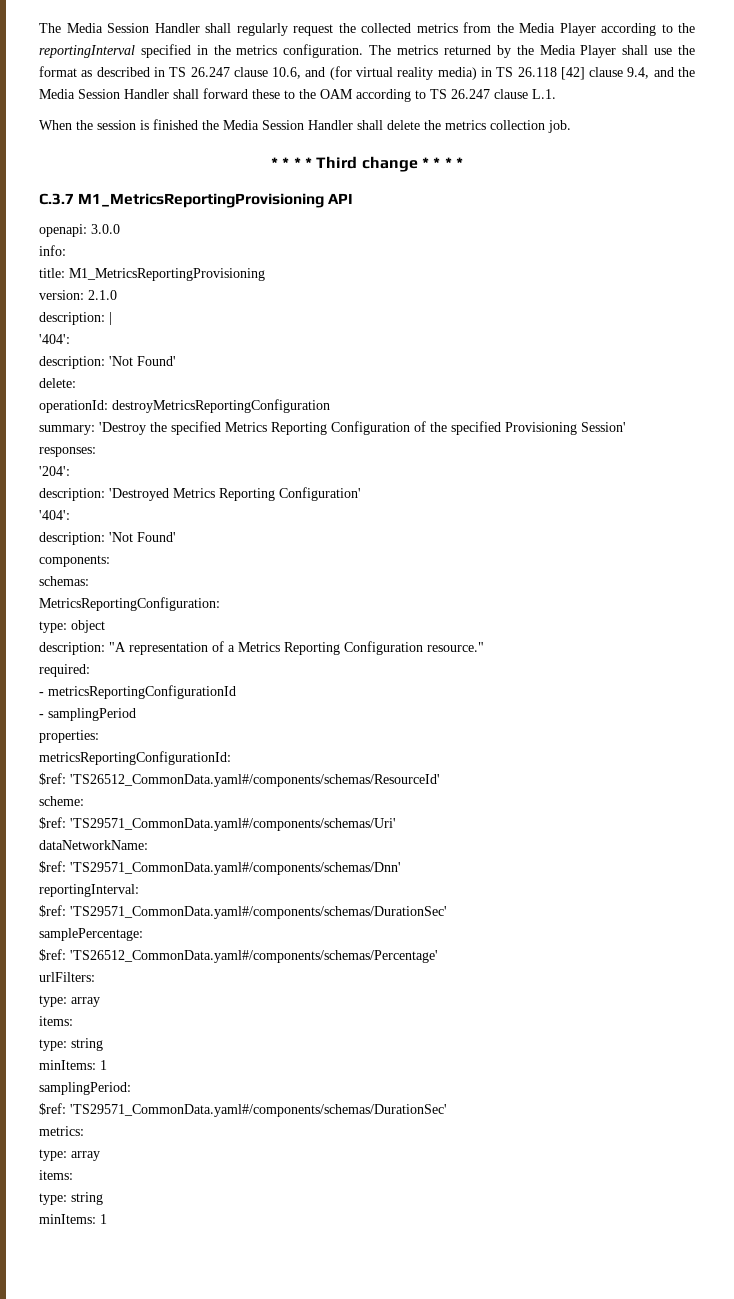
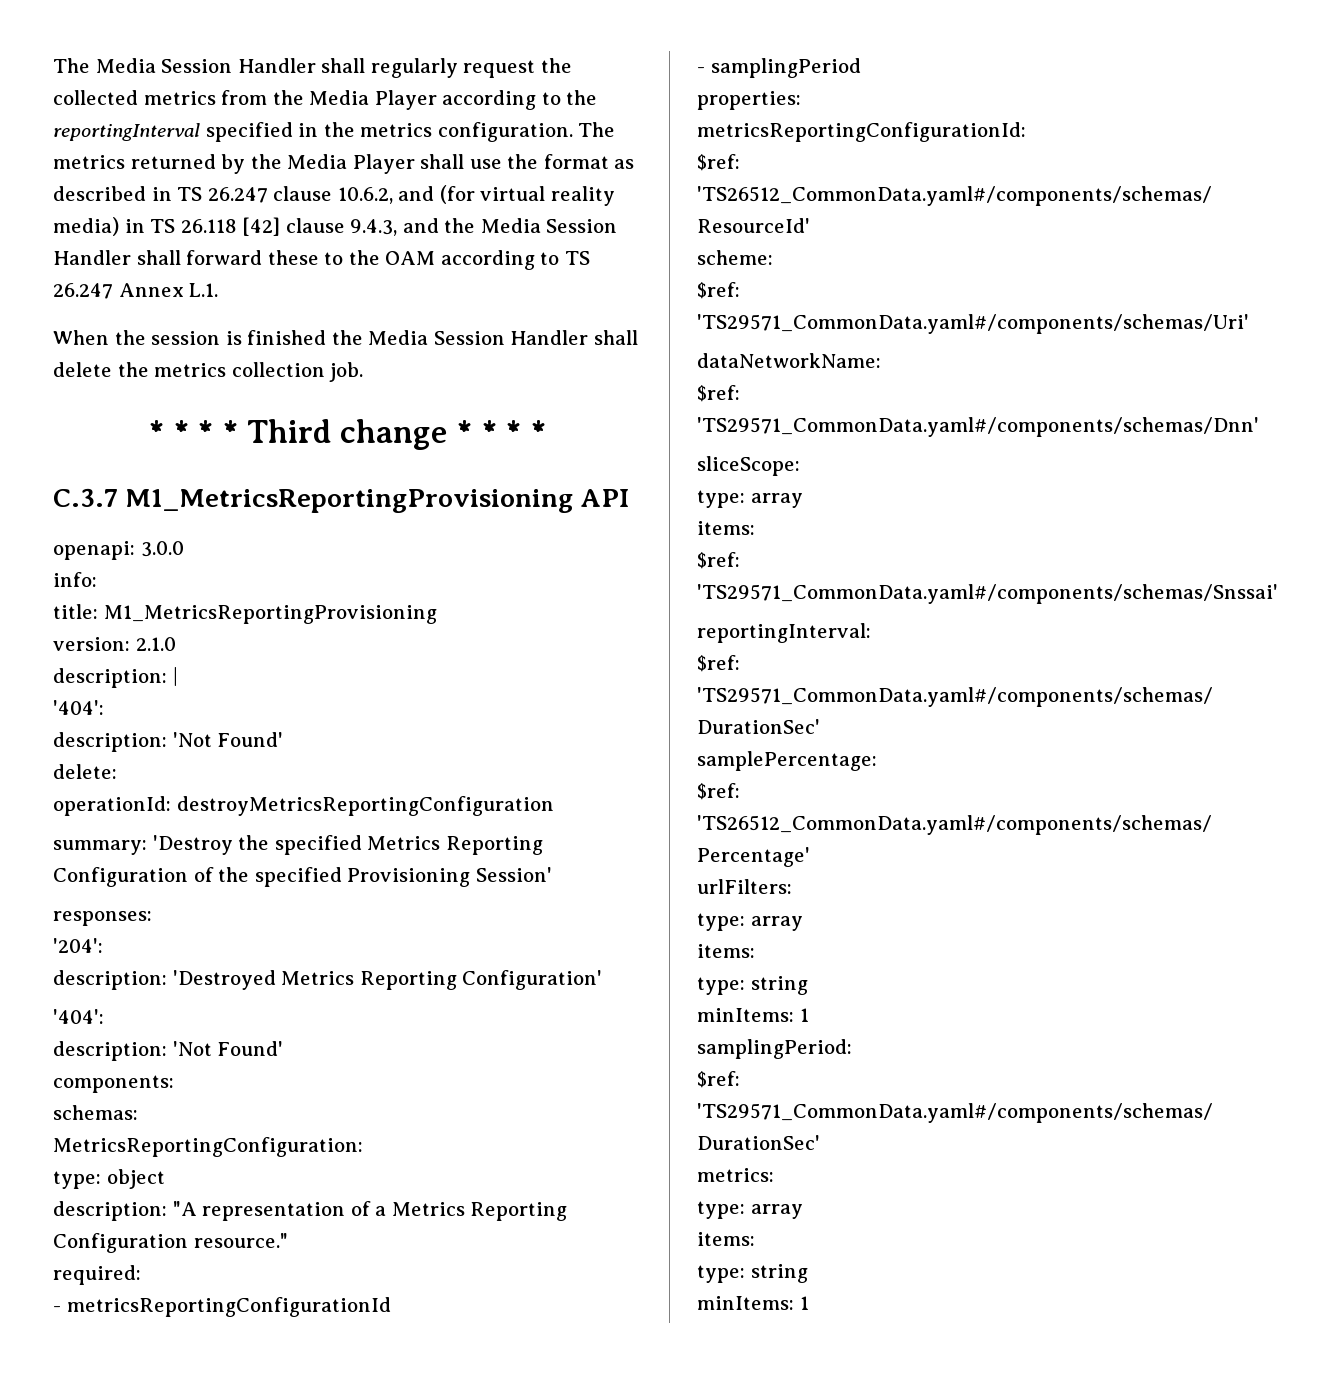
- The metrics returned by the Media Player shall use the format as described in TS 26.247 clause 10.6, and (for virtual reality media) in TS 26.118 [42] clause 9.4, and the Media Session Handler shall forward these to the OAM according to TS 26.247 clause L.1.
+ The metrics returned by the Media Player shall use the format as described in TS 26.247 clause 10.6.2, and (for virtual reality media) in TS 26.118 [42] clause 9.4.3, and the Media Session Handler shall forward these to the OAM according to TS 26.247 Annex L.1.
+ sliceScope:
+ type: array
+ items:
+ $ref: 'TS29571_CommonData.yaml#/components/schemas/Snssai'

